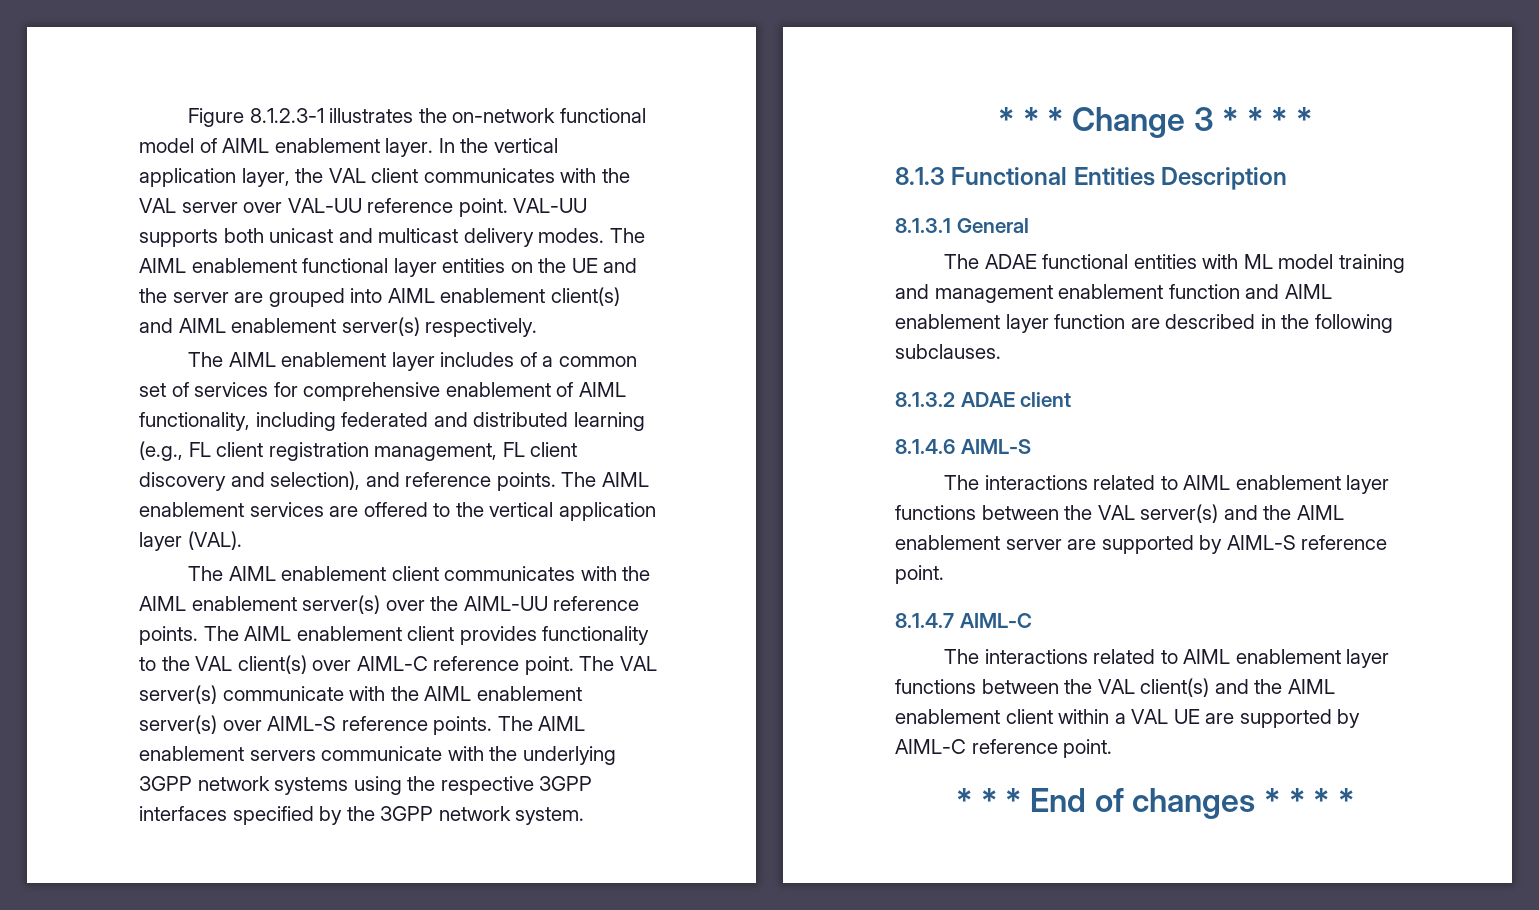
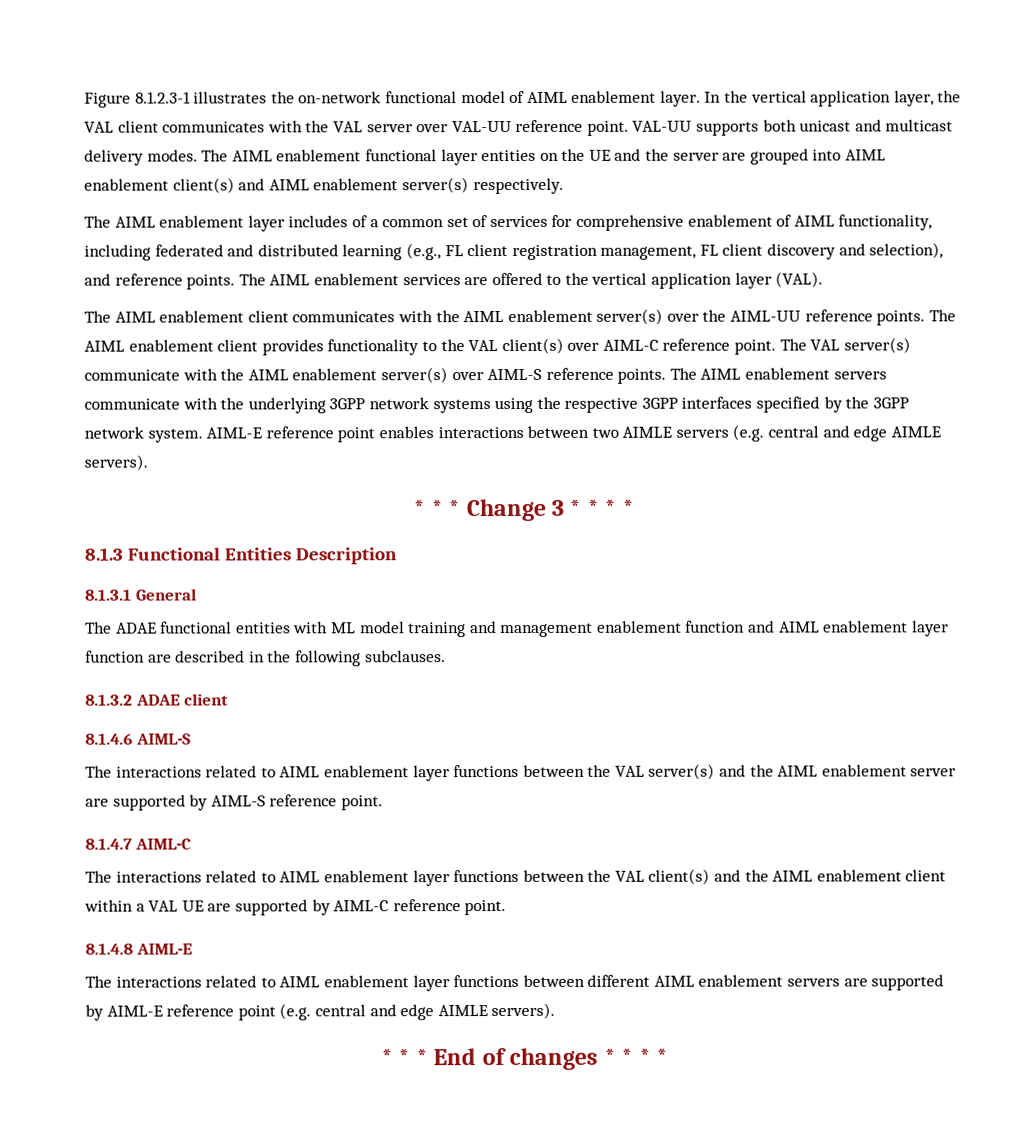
+ AIML-E reference point enables interactions between two AIMLE servers (e.g. central and edge AIMLE servers).
+ 8.1.4.8 AIML-E
+ The interactions related to AIML enablement layer functions between different AIML enablement servers are supported by AIML-E reference point (e.g. central and edge AIMLE servers).

